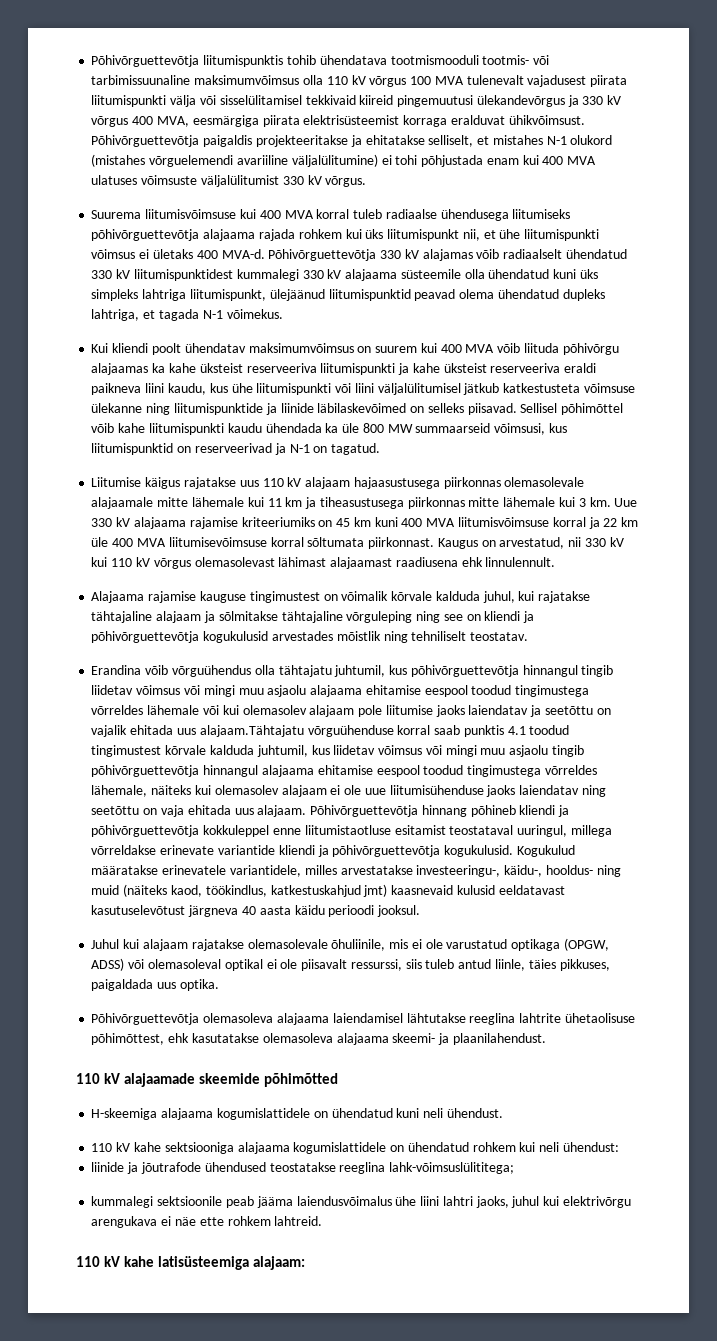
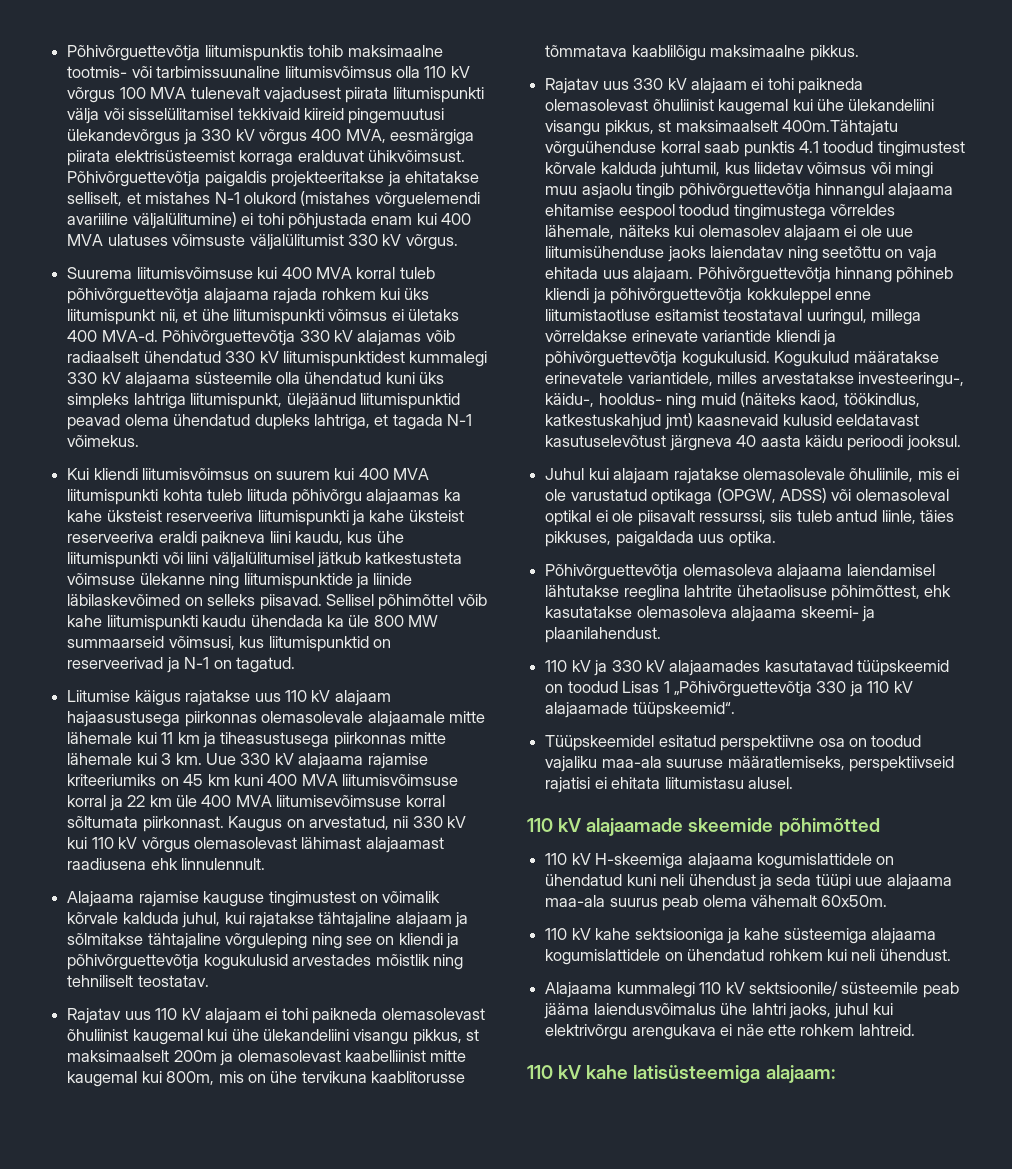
- Põhivõrguettevõtja liitumispunktis tohib ühendatava tootmismooduli tootmis- või tarbimissuunaline maksimumvõimsus olla 110 kV võrgus 100 MVA tulenevalt vajadusest piirata liitumispunkti välja või sisselülitamisel tekkivaid kiireid pingemuutusi ülekandevõrgus ja 330 kV võrgus 400 MVA, eesmärgiga piirata elektrisüsteemist korraga eralduvat ühikvõimsust.
+ Põhivõrguettevõtja liitumispunktis tohib maksimaalne tootmis- või tarbimissuunaline liitumisvõimsus olla 110 kV võrgus 100 MVA tulenevalt vajadusest piirata liitumispunkti välja või sisselülitamisel tekkivaid kiireid pingemuutusi ülekandevõrgus ja 330 kV võrgus 400 MVA, eesmärgiga piirata elektrisüsteemist korraga eralduvat ühikvõimsust.
- Suurema liitumisvõimsuse kui 400 MVA korral tuleb radiaalse ühendusega liitumiseks põhivõrguettevõtja alajaama rajada rohkem kui üks liitumispunkt nii, et ühe liitumispunkti võimsus ei ületaks 400 MVA-d.
+ Suurema liitumisvõimsuse kui 400 MVA korral tuleb põhivõrguettevõtja alajaama rajada rohkem kui üks liitumispunkt nii, et ühe liitumispunkti võimsus ei ületaks 400 MVA-d.
- Kui kliendi poolt ühendatav maksimumvõimsus on suurem kui 400 MVA võib liituda põhivõrgu alajaamas ka kahe üksteist reserveeriva liitumispunkti ja kahe üksteist reserveeriva eraldi paikneva liini kaudu, kus ühe liitumispunkti või liini väljalülitumisel jätkub katkestusteta võimsuse ülekanne ning liitumispunktide ja liinide läbilaskevõimed on selleks piisavad.
+ Kui kliendi liitumisvõimsus on suurem kui 400 MVA liitumispunkti kohta tuleb liituda põhivõrgu alajaamas ka kahe üksteist reserveeriva liitumispunkti ja kahe üksteist reserveeriva eraldi paikneva liini kaudu, kus ühe liitumispunkti või liini väljalülitumisel jätkub katkestusteta võimsuse ülekanne ning liitumispunktide ja liinide läbilaskevõimed on selleks piisavad.
- Erandina võib võrguühendus olla tähtajatu juhtumil, kus põhivõrguettevõtja hinnangul tingib liidetav võimsus või mingi muu asjaolu alajaama ehitamise eespool toodud tingimustega võrreldes lähemale või kui olemasolev alajaam pole liitumise jaoks laiendatav ja seetõttu on vajalik ehitada uus alajaam.Tähtajatu võrguühenduse korral saab punktis 4.1 toodud tingimustest kõrvale kalduda juhtumil, kus liidetav võimsus või mingi muu asjaolu tingib põhivõrguettevõtja hinnangul alajaama ehitamise eespool toodud tingimustega võrreldes lähemale, näiteks kui olemasolev alajaam ei ole uue liitumisühenduse jaoks laiendatav ning seetõttu on vaja ehitada uus alajaam.
+ Rajatav uus 110 kV alajaam ei tohi paikneda olemasolevast õhuliinist kaugemal kui ühe ülekandeliini visangu pikkus, st maksimaalselt 200m ja olemasolevast kaabelliinist mitte kaugemal kui 800m, mis on ühe tervikuna kaablitorusse tõmmatava kaablilõigu maksimaalne pikkus.
+ Rajatav uus 330 kV alajaam ei tohi paikneda olemasolevast õhuliinist kaugemal kui ühe ülekandeliini visangu pikkus, st maksimaalselt 400m.Tähtajatu võrguühenduse korral saab punktis 4.1 toodud tingimustest kõrvale kalduda juhtumil, kus liidetav võimsus või mingi muu asjaolu tingib põhivõrguettevõtja hinnangul alajaama ehitamise eespool toodud tingimustega võrreldes lähemale, näiteks kui olemasolev alajaam ei ole uue liitumisühenduse jaoks laiendatav ning seetõttu on vaja ehitada uus alajaam.
+ 110 kV ja 330 kV alajaamades kasutatavad tüüpskeemid on toodud Lisas 1 „Põhivõrguettevõtja 330 ja 110 kV alajaamade tüüpskeemid“.
+ Tüüpskeemidel esitatud perspektiivne osa on toodud vajaliku maa-ala suuruse määratlemiseks, perspektiivseid rajatisi ei ehitata liitumistasu alusel.
- H-skeemiga alajaama kogumislattidele on ühendatud kuni neli ühendust.
+ 110 kV H-skeemiga alajaama kogumislattidele on ühendatud kuni neli ühendust ja seda tüüpi uue alajaama maa-ala suurus peab olema vähemalt 60x50m.
- 110 kV kahe sektsiooniga alajaama kogumislattidele on ühendatud rohkem kui neli ühendust:
- liinide ja jõutrafode ühendused teostatakse reeglina lahk-võimsuslülititega;
- kummalegi sektsioonile peab jääma laiendusvõimalus ühe liini lahtri jaoks, juhul kui elektrivõrgu arengukava ei näe ette rohkem lahtreid.
+ 110 kV kahe sektsiooniga ja kahe süsteemiga alajaama kogumislattidele on ühendatud rohkem kui neli ühendust.
+ Alajaama kummalegi 110 kV sektsioonile/ süsteemile peab jääma laiendusvõimalus ühe lahtri jaoks, juhul kui elektrivõrgu arengukava ei näe ette rohkem lahtreid.

